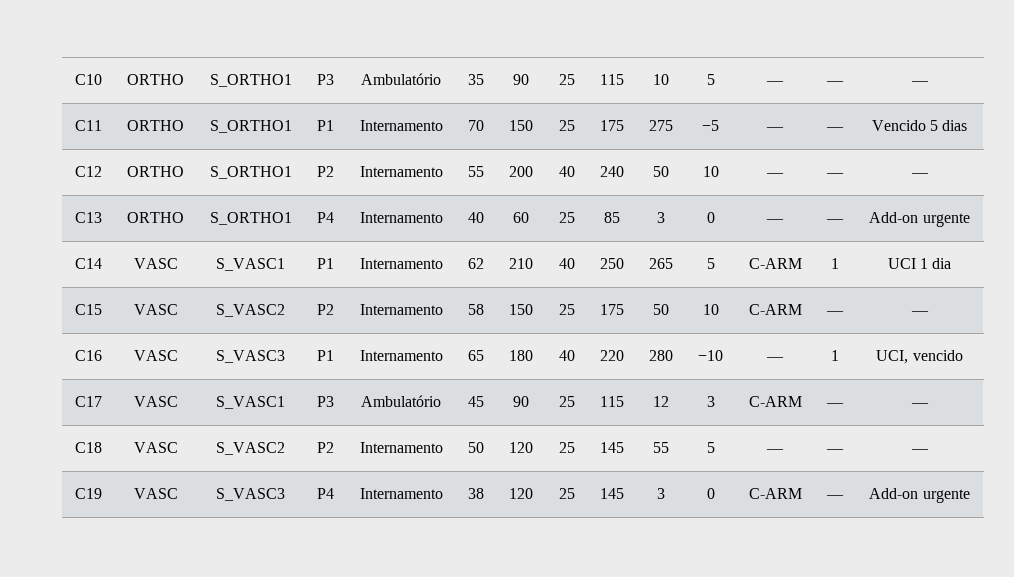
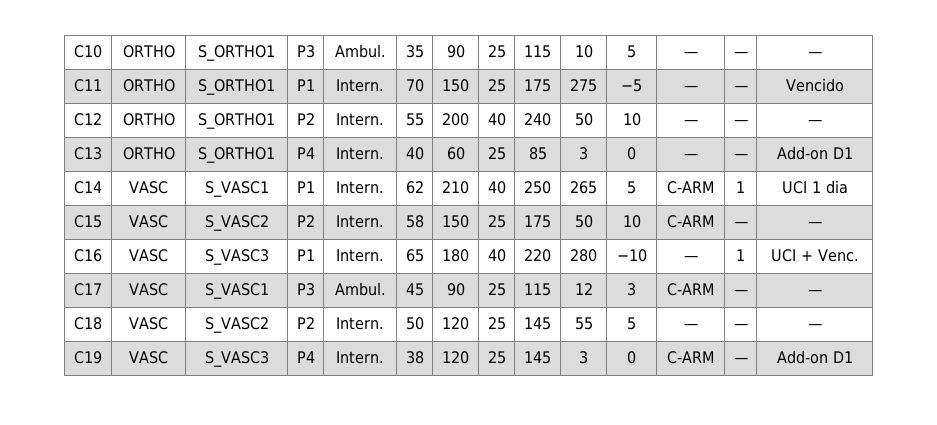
- C10 | ORTHO | S_ORTHO1 | P3 | Ambulatório | 35 | 90 | 25 | 115 | 10 | 5 | — | — | —
+ C10 | ORTHO | S_ORTHO1 | P3 | Ambul. | 35 | 90 | 25 | 115 | 10 | 5 | — | — | —
- C11 | ORTHO | S_ORTHO1 | P1 | Internamento | 70 | 150 | 25 | 175 | 275 | −5 | — | — | Vencido 5 dias
+ C11 | ORTHO | S_ORTHO1 | P1 | Intern. | 70 | 150 | 25 | 175 | 275 | −5 | — | — | Vencido
- C12 | ORTHO | S_ORTHO1 | P2 | Internamento | 55 | 200 | 40 | 240 | 50 | 10 | — | — | —
+ C12 | ORTHO | S_ORTHO1 | P2 | Intern. | 55 | 200 | 40 | 240 | 50 | 10 | — | — | —
- C13 | ORTHO | S_ORTHO1 | P4 | Internamento | 40 | 60 | 25 | 85 | 3 | 0 | — | — | Add-on urgente
+ C13 | ORTHO | S_ORTHO1 | P4 | Intern. | 40 | 60 | 25 | 85 | 3 | 0 | — | — | Add-on D1
- C14 | VASC | S_VASC1 | P1 | Internamento | 62 | 210 | 40 | 250 | 265 | 5 | C-ARM | 1 | UCI 1 dia
+ C14 | VASC | S_VASC1 | P1 | Intern. | 62 | 210 | 40 | 250 | 265 | 5 | C-ARM | 1 | UCI 1 dia
- C15 | VASC | S_VASC2 | P2 | Internamento | 58 | 150 | 25 | 175 | 50 | 10 | C-ARM | — | —
+ C15 | VASC | S_VASC2 | P2 | Intern. | 58 | 150 | 25 | 175 | 50 | 10 | C-ARM | — | —
- C16 | VASC | S_VASC3 | P1 | Internamento | 65 | 180 | 40 | 220 | 280 | −10 | — | 1 | UCI, vencido
+ C16 | VASC | S_VASC3 | P1 | Intern. | 65 | 180 | 40 | 220 | 280 | −10 | — | 1 | UCI + Venc.
- C17 | VASC | S_VASC1 | P3 | Ambulatório | 45 | 90 | 25 | 115 | 12 | 3 | C-ARM | — | —
+ C17 | VASC | S_VASC1 | P3 | Ambul. | 45 | 90 | 25 | 115 | 12 | 3 | C-ARM | — | —
- C18 | VASC | S_VASC2 | P2 | Internamento | 50 | 120 | 25 | 145 | 55 | 5 | — | — | —
+ C18 | VASC | S_VASC2 | P2 | Intern. | 50 | 120 | 25 | 145 | 55 | 5 | — | — | —
- C19 | VASC | S_VASC3 | P4 | Internamento | 38 | 120 | 25 | 145 | 3 | 0 | C-ARM | — | Add-on urgente
+ C19 | VASC | S_VASC3 | P4 | Intern. | 38 | 120 | 25 | 145 | 3 | 0 | C-ARM | — | Add-on D1

